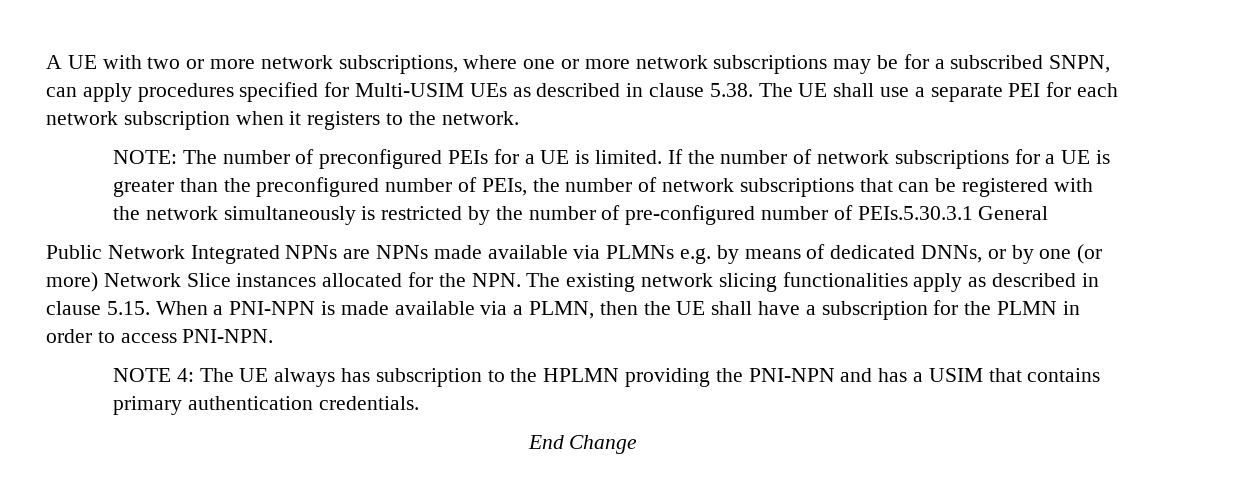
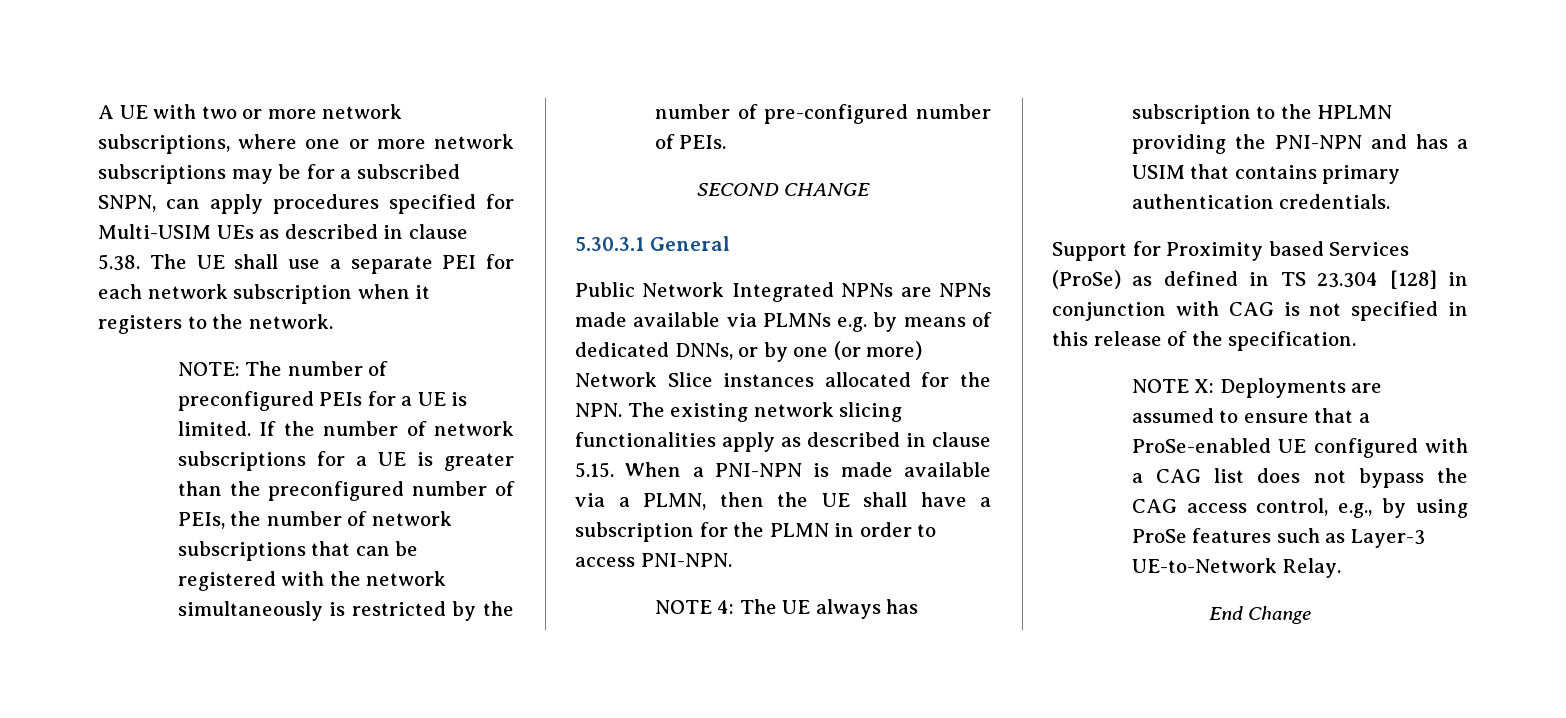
- If the number of network subscriptions for a UE is greater than the preconfigured number of PEIs, the number of network subscriptions that can be registered with the network simultaneously is restricted by the number of pre-configured number of PEIs.5.30.3.1 General
+ If the number of network subscriptions for a UE is greater than the preconfigured number of PEIs, the number of network subscriptions that can be registered with the network simultaneously is restricted by the number of pre-configured number of PEIs.
+ SECOND CHANGE
+ 5.30.3.1 General
+ Support for Proximity based Services (ProSe) as defined in TS 23.304 [128] in conjunction with CAG is not specified in this release of the specification.
+ NOTE X: Deployments are assumed to ensure that a ProSe-enabled UE configured with a CAG list does not bypass the CAG access control, e.g., by using ProSe features such as Layer-3 UE-to-Network Relay.

